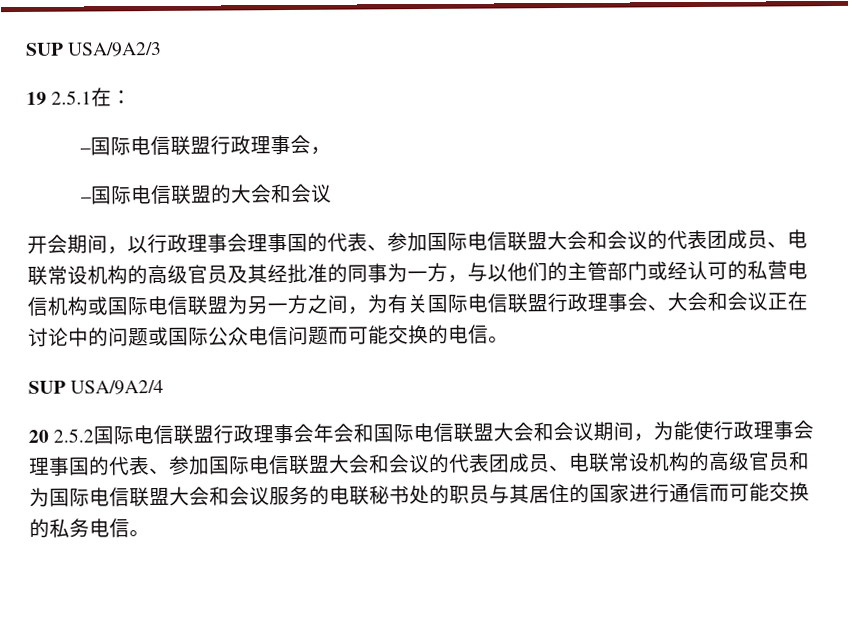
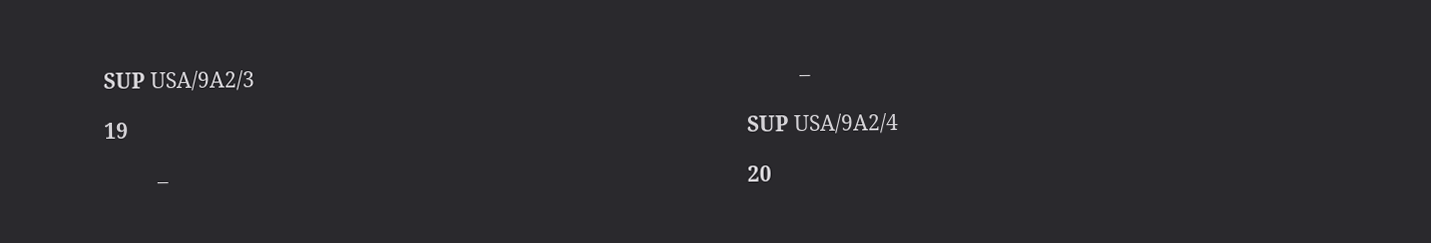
- 19 2.5.1在：
- –国际电信联盟行政理事会，
- –国际电信联盟的大会和会议
- 开会期间，以行政理事会理事国的代表、参加国际电信联盟大会和会议的代表团成员、电联常设机构的高级官员及其经批准的同事为一方，与以他们的主管部门或经认可的私营电信机构或国际电信联盟为另一方之间，为有关国际电信联盟行政理事会、大会和会议正在讨论中的问题或国际公众电信问题而可能交换的电信。
+ 19
+ –
+ –
  SUP USA/9A2/4
- 20 2.5.2国际电信联盟行政理事会年会和国际电信联盟大会和会议期间，为能使行政理事会理事国的代表、参加国际电信联盟大会和会议的代表团成员、电联常设机构的高级官员和为国际电信联盟大会和会议服务的电联秘书处的职员与其居住的国家进行通信而可能交换的私务电信。
+ 20

